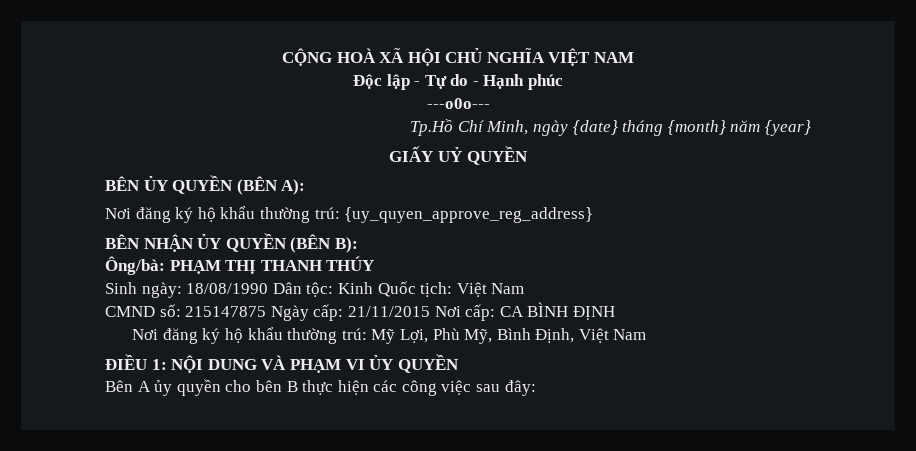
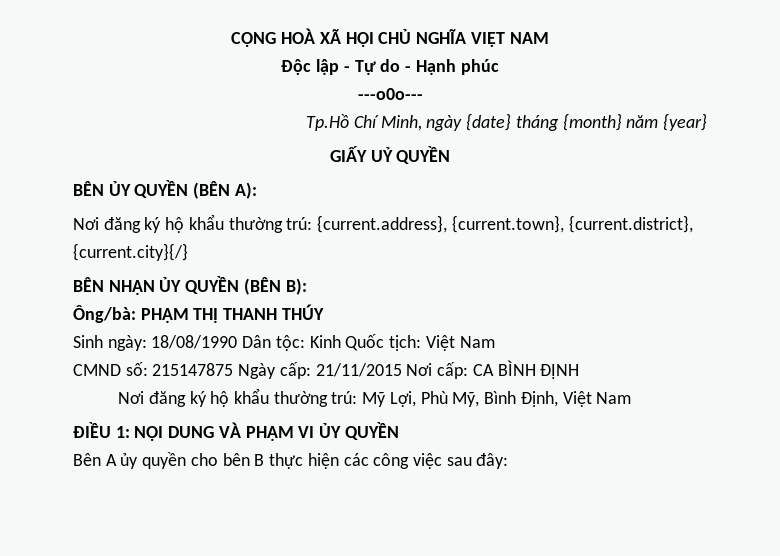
- Nơi đăng ký hộ khẩu thường trú: {uy_quyen_approve_reg_address}
+ Nơi đăng ký hộ khẩu thường trú: {current.address}, {current.town}, {current.district}, {current.city}{/}

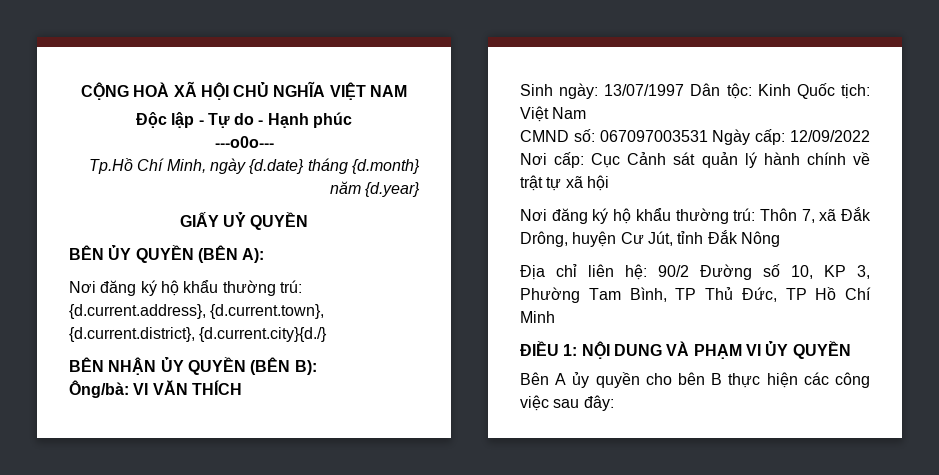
- Tp.Hồ Chí Minh, ngày {date} tháng {month} năm {year}
+ Tp.Hồ Chí Minh, ngày {d.date} tháng {d.month} năm {d.year}
- Nơi đăng ký hộ khẩu thường trú: {current.address}, {current.town}, {current.district}, {current.city}{/}
+ Nơi đăng ký hộ khẩu thường trú: {d.current.address}, {d.current.town}, {d.current.district}, {d.current.city}{d./}
- Ông/bà: PHẠM THỊ THANH THÚY
+ Ông/bà: VI VĂN THÍCH
- Sinh ngày: 18/08/1990 Dân tộc: Kinh Quốc tịch: Việt Nam
+ Sinh ngày: 13/07/1997 Dân tộc: Kinh Quốc tịch: Việt Nam
- CMND số: 215147875 Ngày cấp: 21/11/2015 Nơi cấp: CA BÌNH ĐỊNH
- Nơi đăng ký hộ khẩu thường trú: Mỹ Lợi, Phù Mỹ, Bình Định, Việt Nam
+ CMND số: 067097003531 Ngày cấp: 12/09/2022 Nơi cấp: Cục Cảnh sát quản lý hành chính về trật tự xã hội
+ Nơi đăng ký hộ khẩu thường trú: Thôn 7, xã Đắk Drông, huyện Cư Jút, tỉnh Đắk Nông
+ Địa chỉ liên hệ: 90/2 Đường số 10, KP 3, Phường Tam Bình, TP Thủ Đức, TP Hồ Chí Minh

